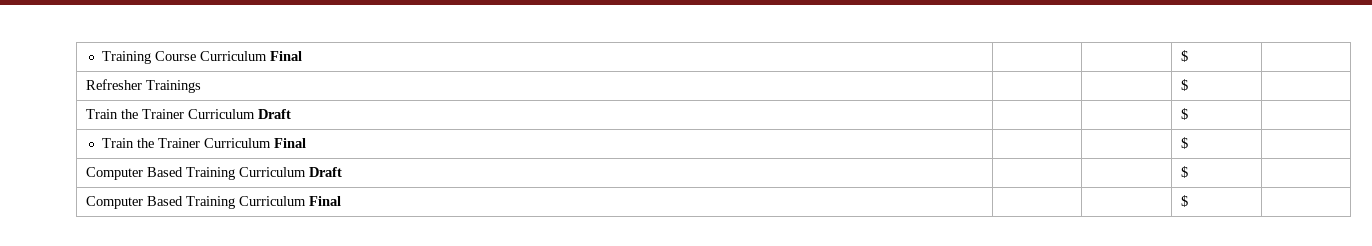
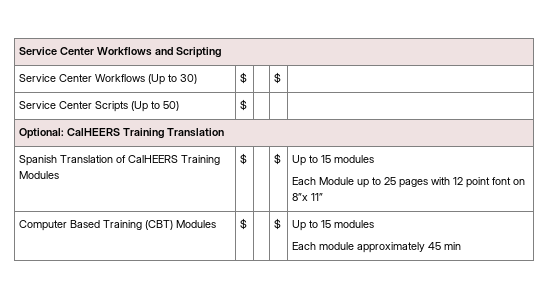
- Training Course Curriculum Final | | | $ |
- Refresher Trainings | | | $ |
- Train the Trainer Curriculum Draft | | | $ |
- Train the Trainer Curriculum Final | | | $ |
- Computer Based Training Curriculum Draft | | | $ |
- Computer Based Training Curriculum Final | | | $ |
+ Service Center Workflows and Scripting
+ Service Center Workflows (Up to 30) | $ | | $ |
+ Service Center Scripts (Up to 50) | $ | | |
+ Optional: CalHEERS Training Translation
+ Spanish Translation of CalHEERS Training Modules | $ | | $ | Up to 15 modules
+ Each Module up to 25 pages with 12 point font on 8”x 11”
+ Computer Based Training (CBT) Modules | $ | | $ | Up to 15 modules
+ Each module approximately 45 min

